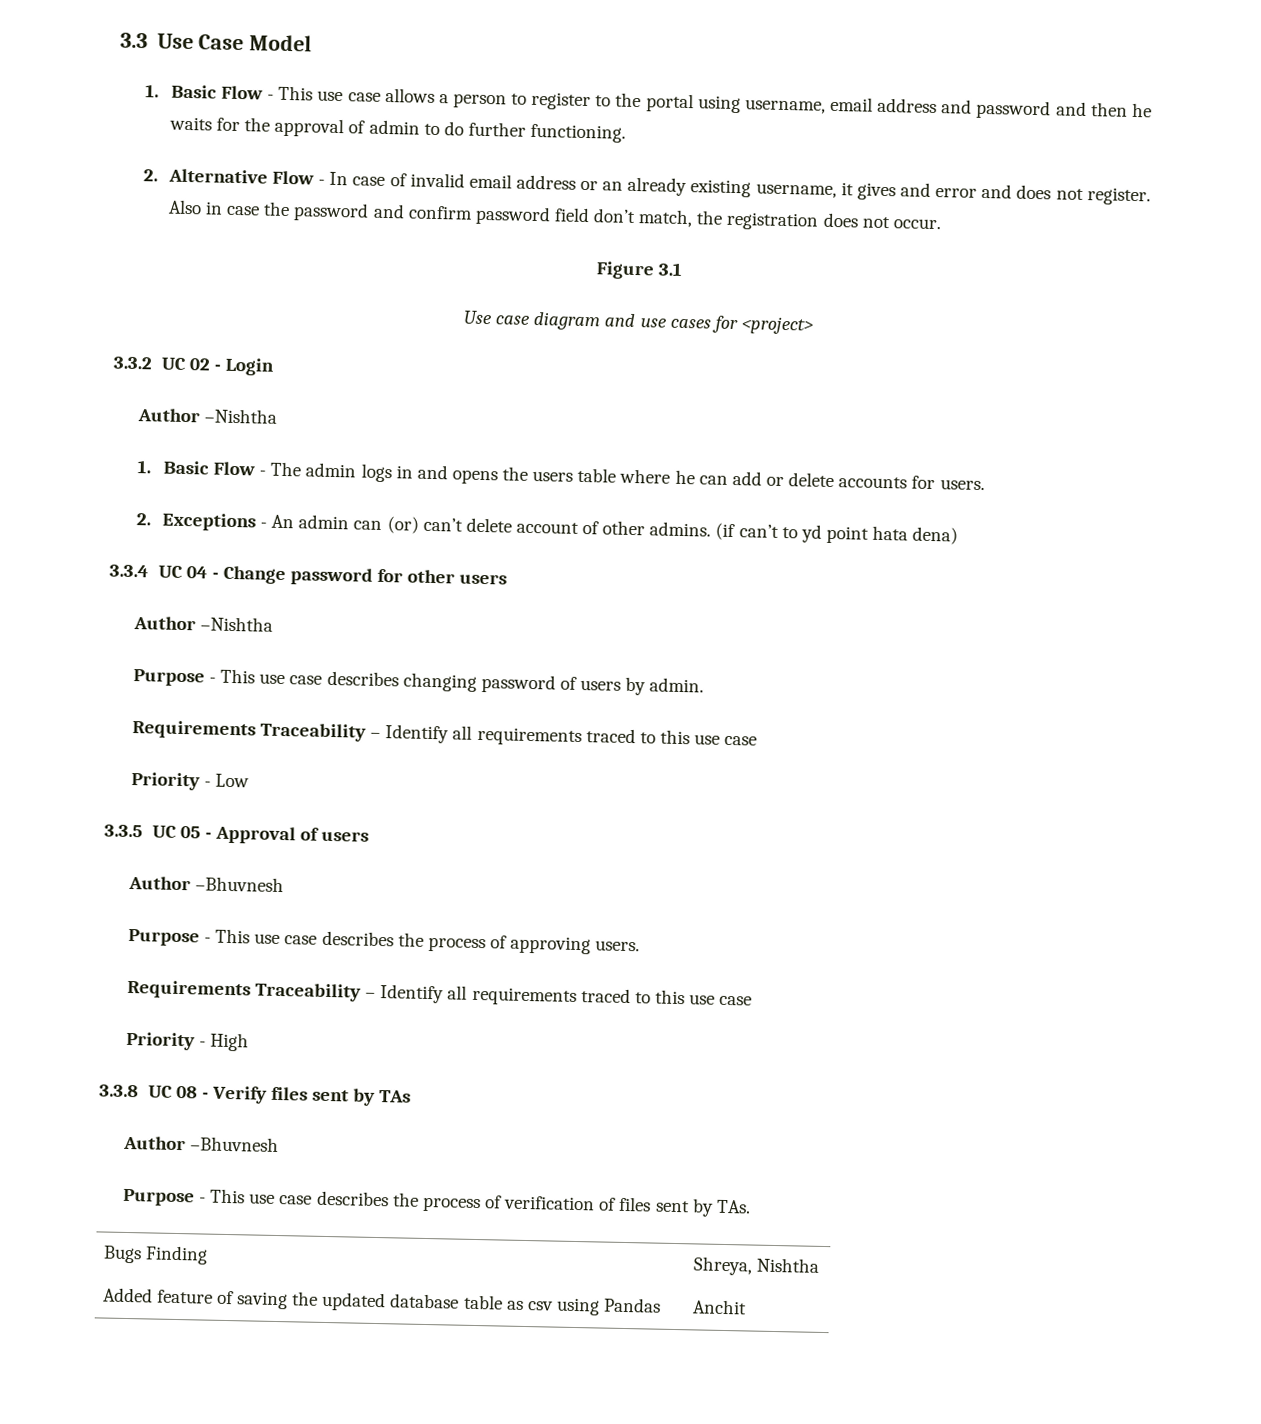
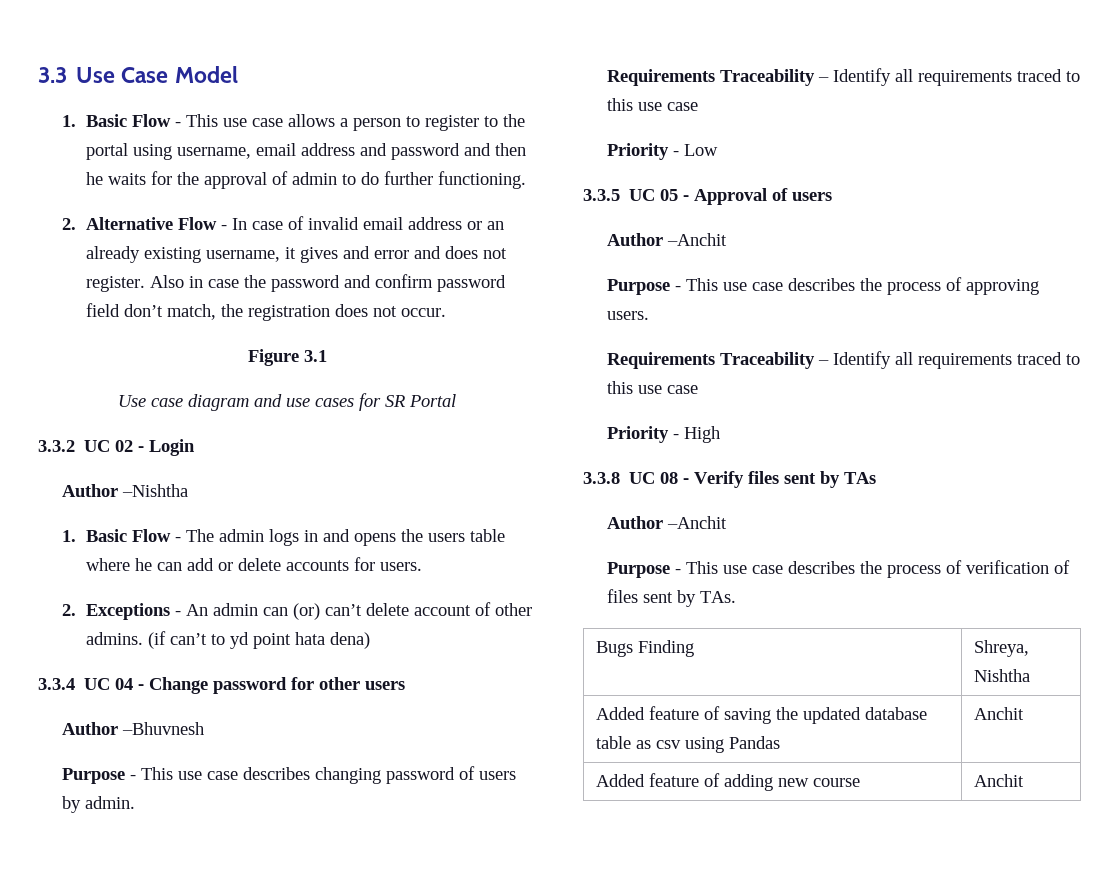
- Use case diagram and use cases for <project>
+ Use case diagram and use cases for SR Portal
  3.3.4 UC 04 - Change password for other users
- Author –Nishtha
+ Author –Bhuvnesh
  3.3.5 UC 05 - Approval of users
- Author –Bhuvnesh
+ Author –Anchit
  3.3.8 UC 08 - Verify files sent by TAs
- Author –Bhuvnesh
+ Author –Anchit
+ Added feature of adding new course | Anchit

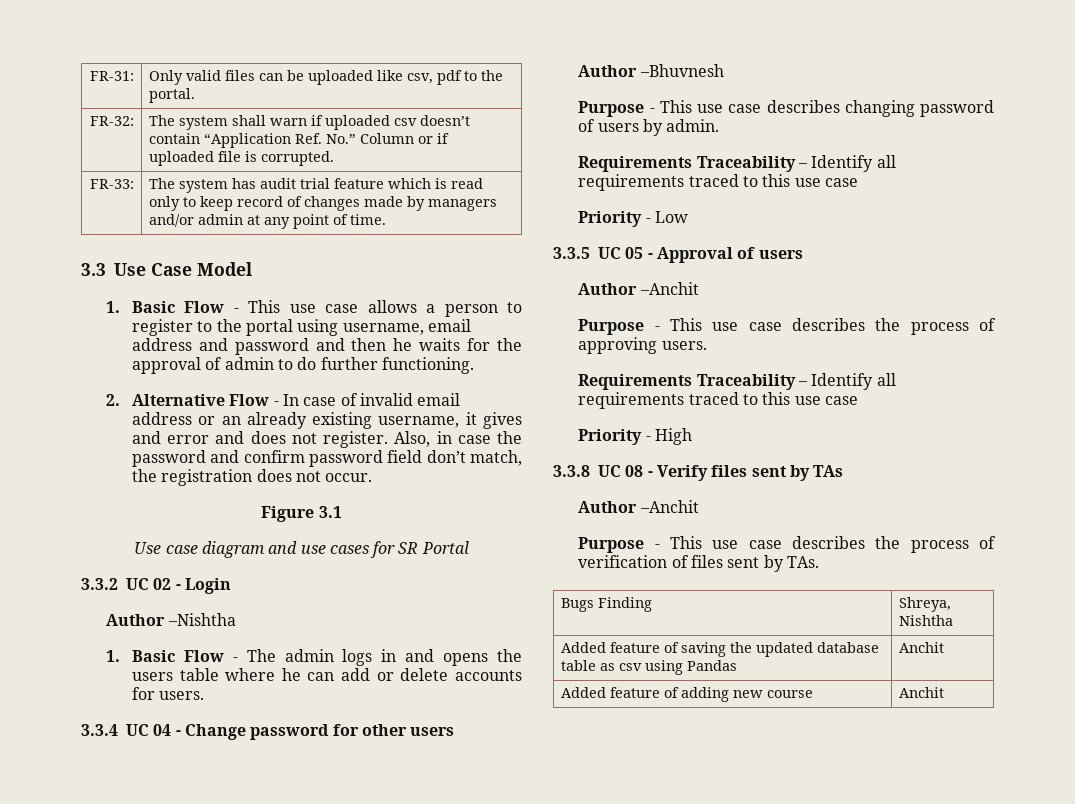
+ FR-31: | Only valid files can be uploaded like csv, pdf to the portal.
+ FR-32: | The system shall warn if uploaded csv doesn’t contain “Application Ref. No.” Column or if uploaded file is corrupted.
+ FR-33: | The system has audit trial feature which is read only to keep record of changes made by managers and/or admin at any point of time.
- Also in case the password and confirm password field don’t match, the registration does not occur.
+ Also, in case the password and confirm password field don’t match, the registration does not occur.
- 2. Exceptions - An admin can (or) can’t delete account of other admins. (if can’t to yd point hata dena)

